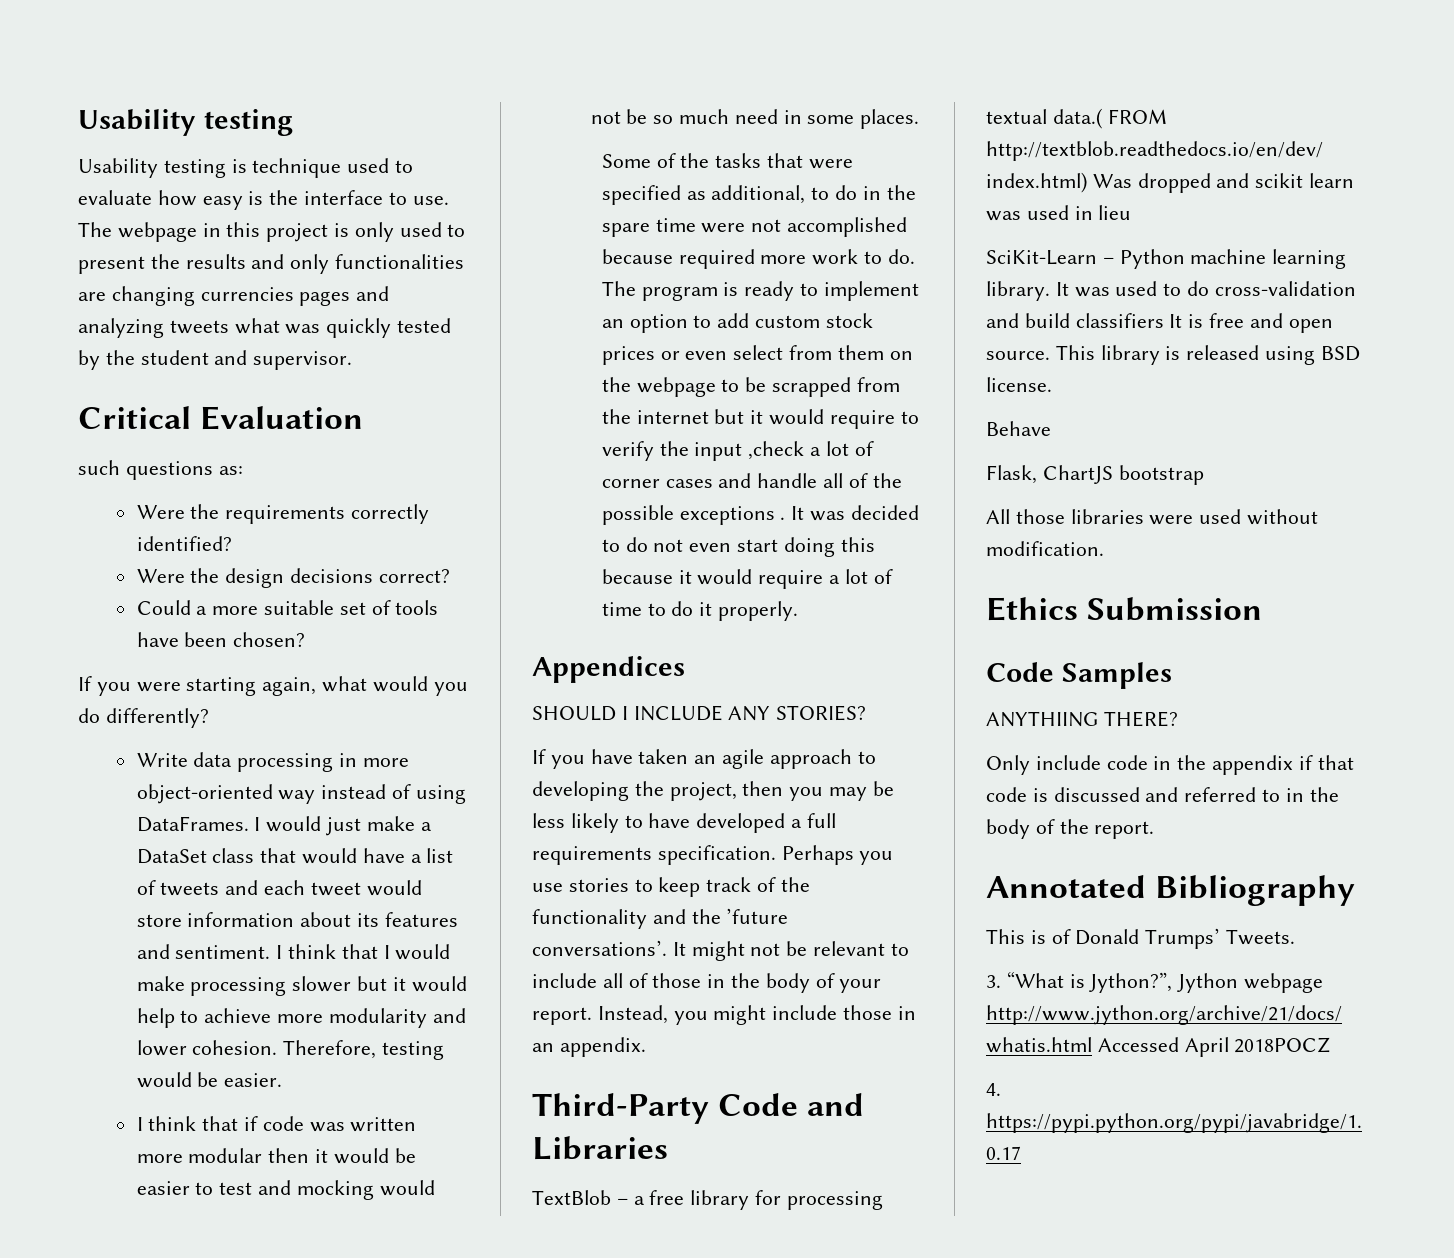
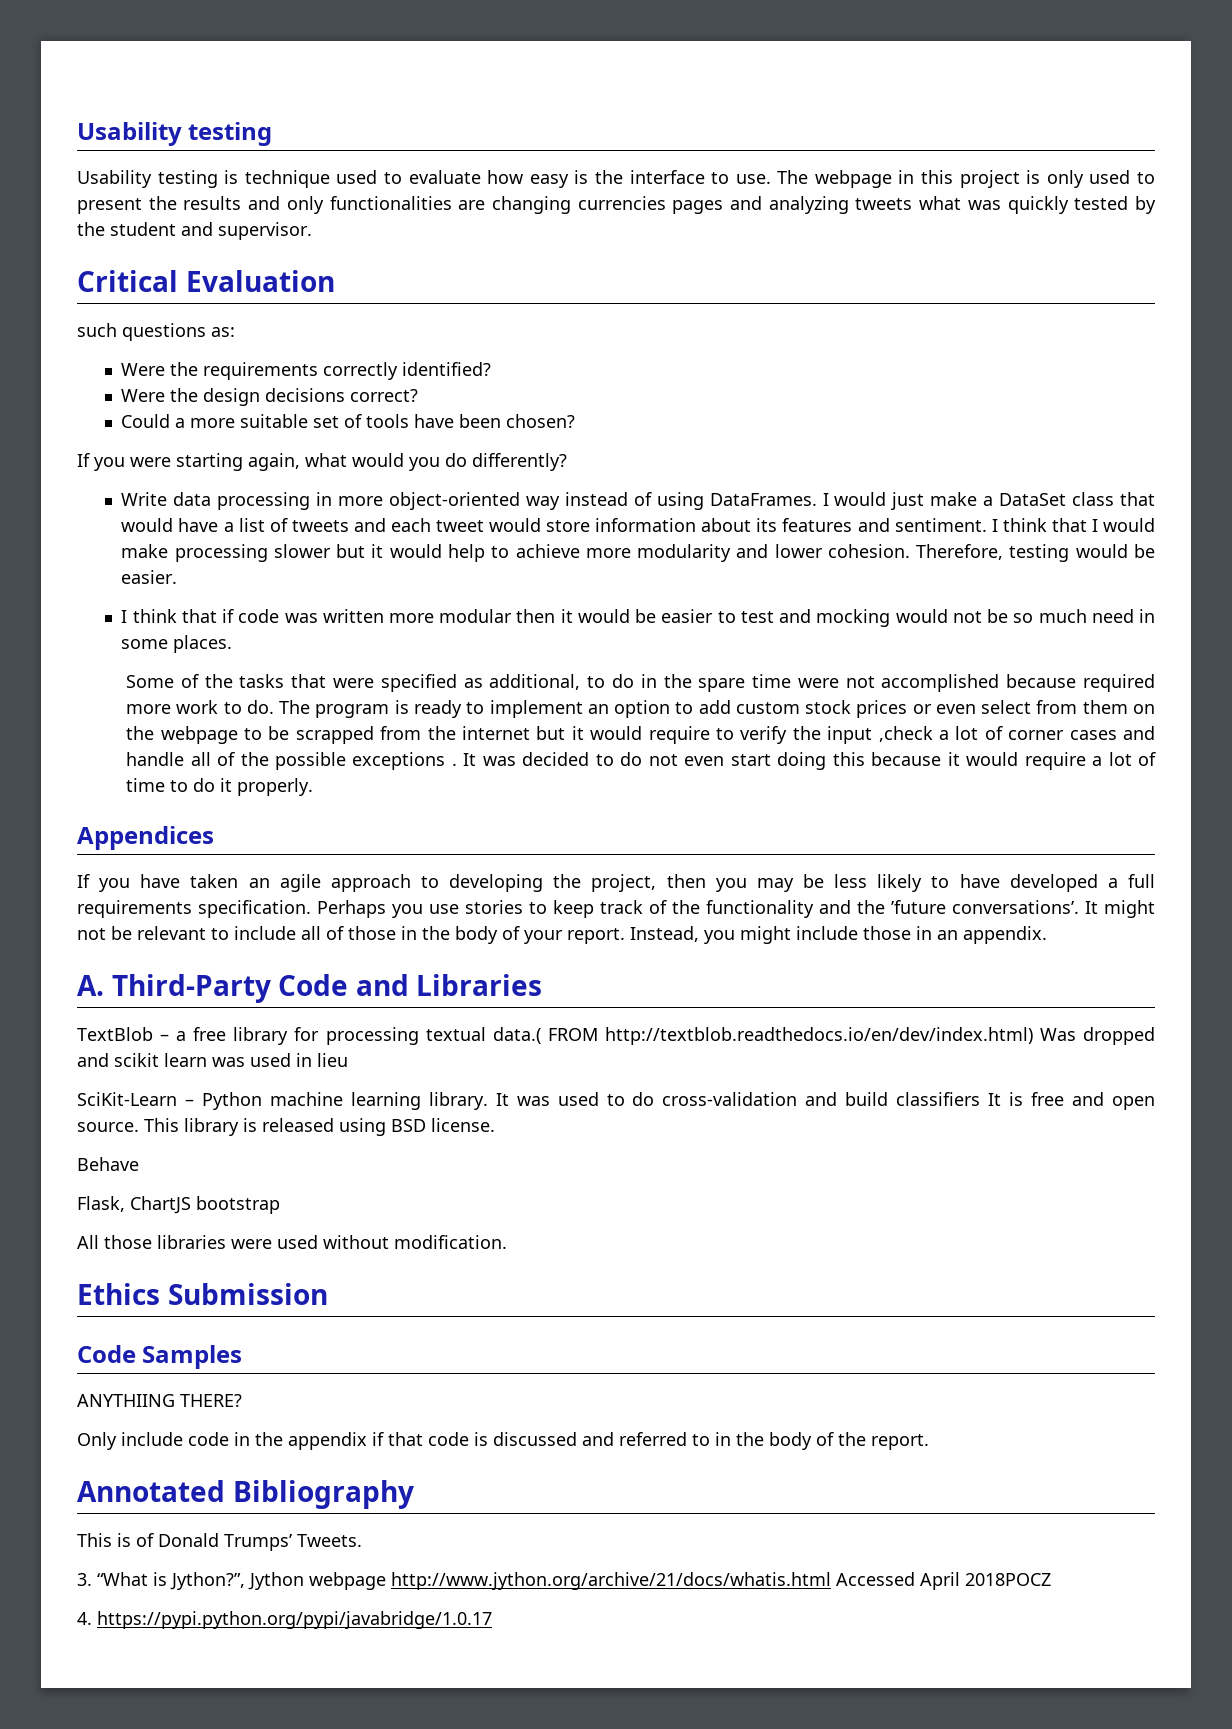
- SHOULD I INCLUDE ANY STORIES?
- Third-Party Code and Libraries
+ A. Third-Party Code and Libraries

